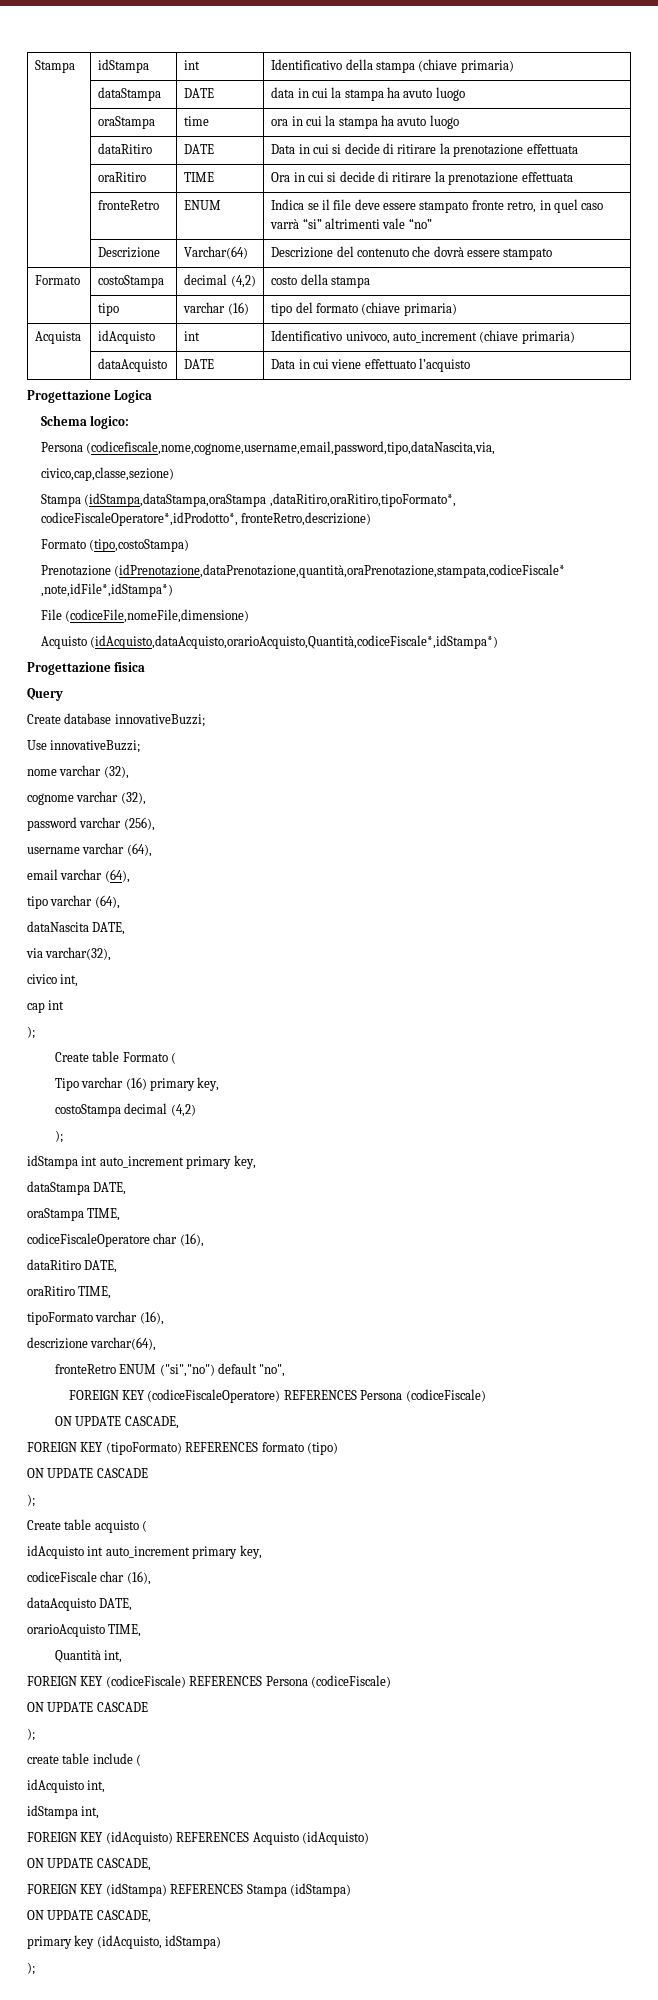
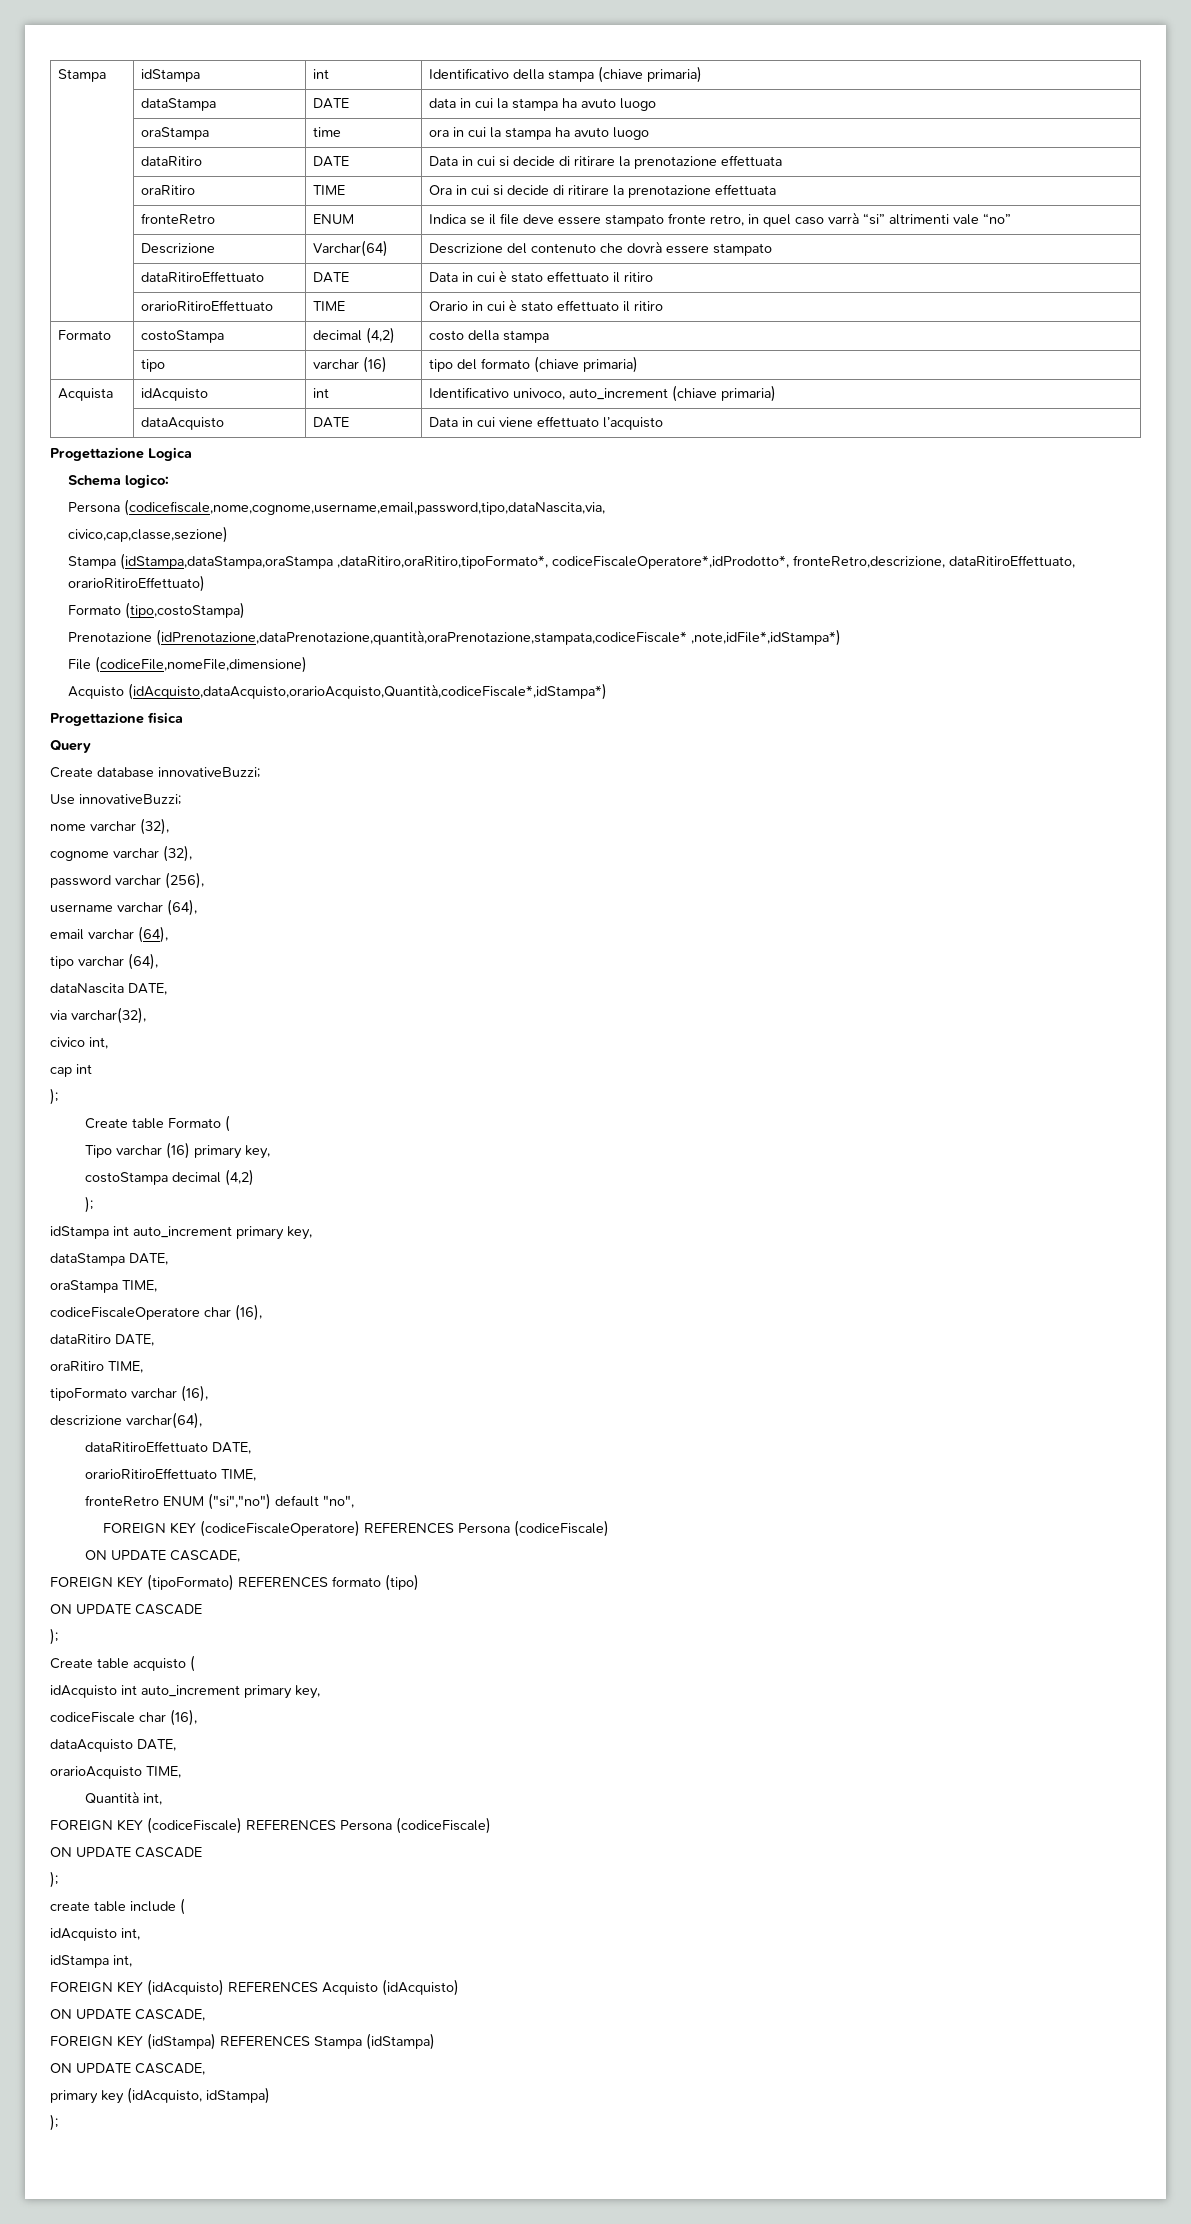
+ | dataRitiroEffettuato | DATE | Data in cui è stato effettuato il ritiro
+ | orarioRitiroEffettuato | TIME | Orario in cui è stato effettuato il ritiro
- Stampa (idStampa,dataStampa,oraStampa ,dataRitiro,oraRitiro,tipoFormato*, codiceFiscaleOperatore*,idProdotto*, fronteRetro,descrizione)
+ Stampa (idStampa,dataStampa,oraStampa ,dataRitiro,oraRitiro,tipoFormato*, codiceFiscaleOperatore*,idProdotto*, fronteRetro,descrizione, dataRitiroEffettuato, orarioRitiroEffettuato)
+ dataRitiroEffettuato DATE,
+ orarioRitiroEffettuato TIME,

